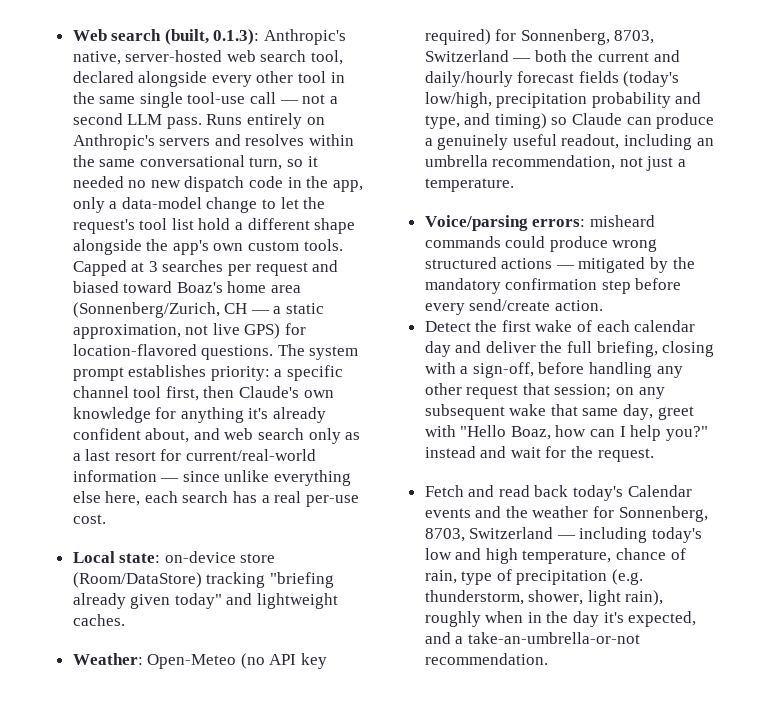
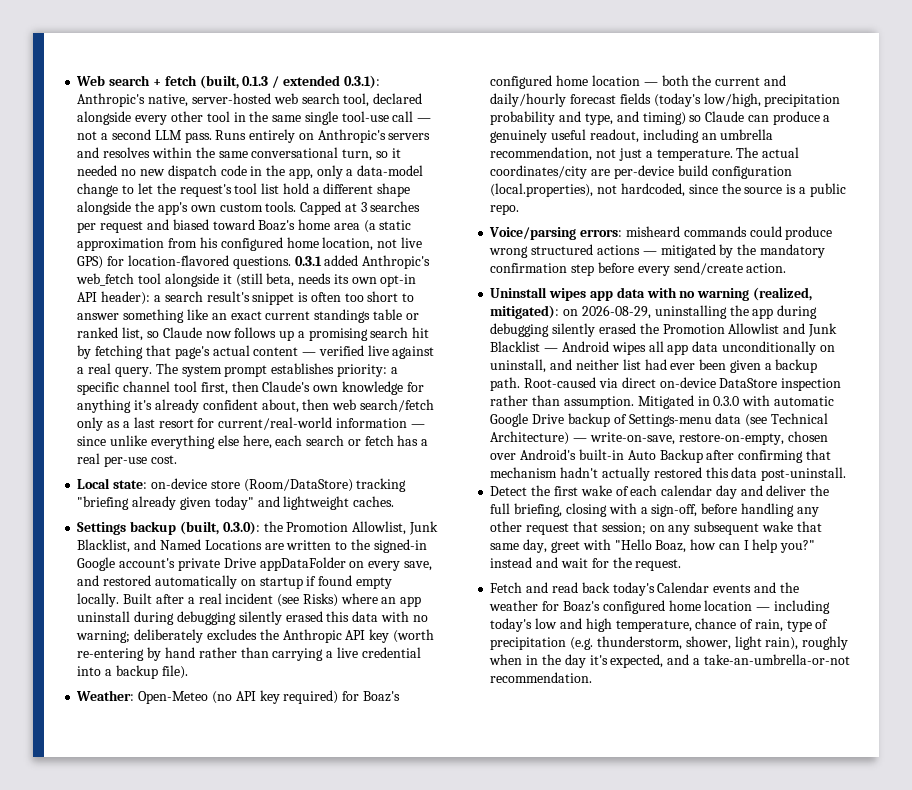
- Web search (built, 0.1.3): Anthropic's native, server-hosted web search tool, declared alongside every other tool in the same single tool-use call — not a second LLM pass.
+ Web search + fetch (built, 0.1.3 / extended 0.3.1): Anthropic's native, server-hosted web search tool, declared alongside every other tool in the same single tool-use call — not a second LLM pass.
- Capped at 3 searches per request and biased toward Boaz's home area (Sonnenberg/Zurich, CH — a static approximation, not live GPS) for location-flavored questions.
+ Capped at 3 searches per request and biased toward Boaz's home area (a static approximation from his configured home location, not live GPS) for location-flavored questions.
+ 0.3.1 added Anthropic's web_fetch tool alongside it (still beta, needs its own opt-in API header): a search result's snippet is often too short to answer something like an exact current standings table or ranked list, so Claude now follows up a promising search hit by fetching that page's actual content — verified live against a real query.
- The system prompt establishes priority: a specific channel tool first, then Claude's own knowledge for anything it's already confident about, and web search only as a last resort for current/real-world information — since unlike everything else here, each search has a real per-use cost.
+ The system prompt establishes priority: a specific channel tool first, then Claude's own knowledge for anything it's already confident about, then web search/fetch only as a last resort for current/real-world information — since unlike everything else here, each search or fetch has a real per-use cost.
+ Settings backup (built, 0.3.0): the Promotion Allowlist, Junk Blacklist, and Named Locations are written to the signed-in Google account's private Drive appDataFolder on every save, and restored automatically on startup if found empty locally. Built after a real incident (see Risks) where an app uninstall during debugging silently erased this data with no warning; deliberately excludes the Anthropic API key (worth re-entering by hand rather than carrying a live credential into a backup file).
- Weather: Open-Meteo (no API key required) for Sonnenberg, 8703, Switzerland — both the current and daily/hourly forecast fields (today's low/high, precipitation probability and type, and timing) so Claude can produce a genuinely useful readout, including an umbrella recommendation, not just a temperature.
+ Weather: Open-Meteo (no API key required) for Boaz's configured home location — both the current and daily/hourly forecast fields (today's low/high, precipitation probability and type, and timing) so Claude can produce a genuinely useful readout, including an umbrella recommendation, not just a temperature. The actual coordinates/city are per-device build configuration (local.properties), not hardcoded, since the source is a public repo.
+ Uninstall wipes app data with no warning (realized, mitigated): on 2026-08-29, uninstalling the app during debugging silently erased the Promotion Allowlist and Junk Blacklist — Android wipes all app data unconditionally on uninstall, and neither list had ever been given a backup path. Root-caused via direct on-device DataStore inspection rather than assumption. Mitigated in 0.3.0 with automatic Google Drive backup of Settings-menu data (see Technical Architecture) — write-on-save, restore-on-empty, chosen over Android's built-in Auto Backup after confirming that mechanism hadn't actually restored this data post-uninstall.
- Fetch and read back today's Calendar events and the weather for Sonnenberg, 8703, Switzerland — including today's low and high temperature, chance of rain, type of precipitation (e.g. thunderstorm, shower, light rain), roughly when in the day it's expected, and a take-an-umbrella-or-not recommendation.
+ Fetch and read back today's Calendar events and the weather for Boaz's configured home location — including today's low and high temperature, chance of rain, type of precipitation (e.g. thunderstorm, shower, light rain), roughly when in the day it's expected, and a take-an-umbrella-or-not recommendation.

